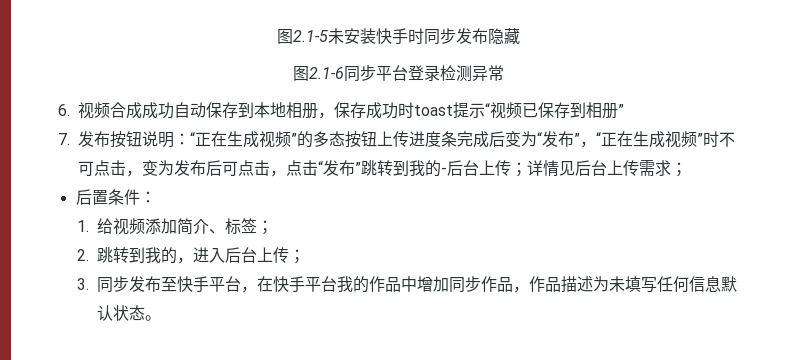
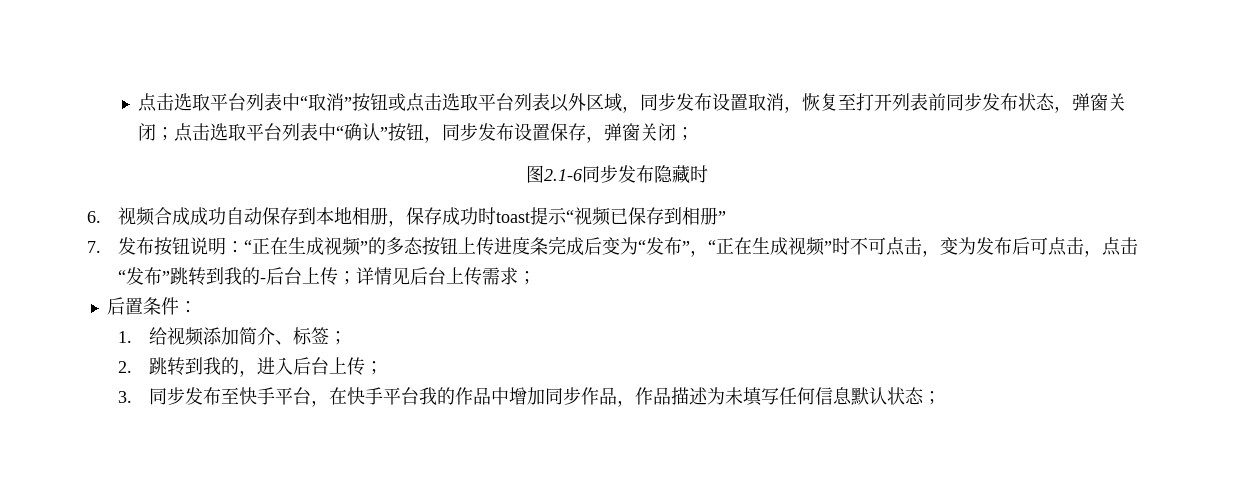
- 图2.1-5未安装快手时同步发布隐藏
- 图2.1-6同步平台登录检测异常
+ 点击选取平台列表中“取消”按钮或点击选取平台列表以外区域，同步发布设置取消，恢复至打开列表前同步发布状态，弹窗关闭；点击选取平台列表中“确认”按钮，同步发布设置保存，弹窗关闭；
+ 图2.1-6同步发布隐藏时
- 3.同步发布至快手平台，在快手平台我的作品中增加同步作品，作品描述为未填写任何信息默认状态。
+ 3.同步发布至快手平台，在快手平台我的作品中增加同步作品，作品描述为未填写任何信息默认状态；

